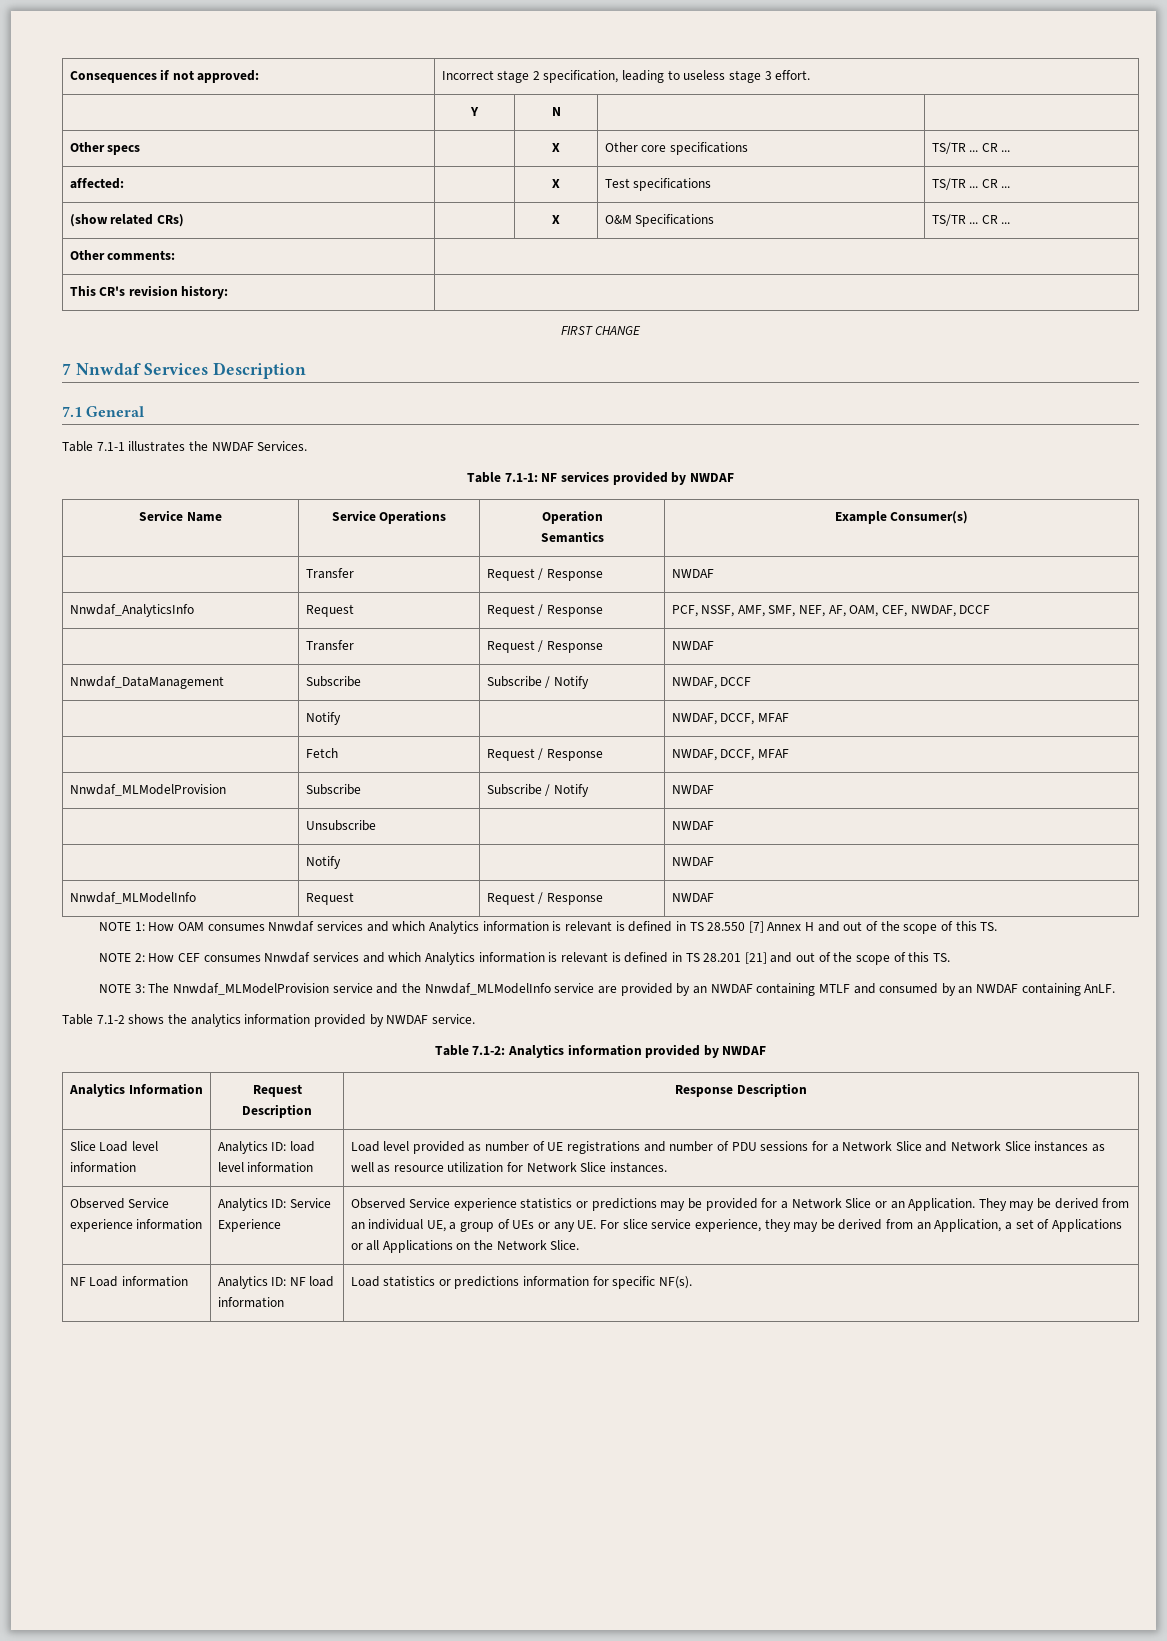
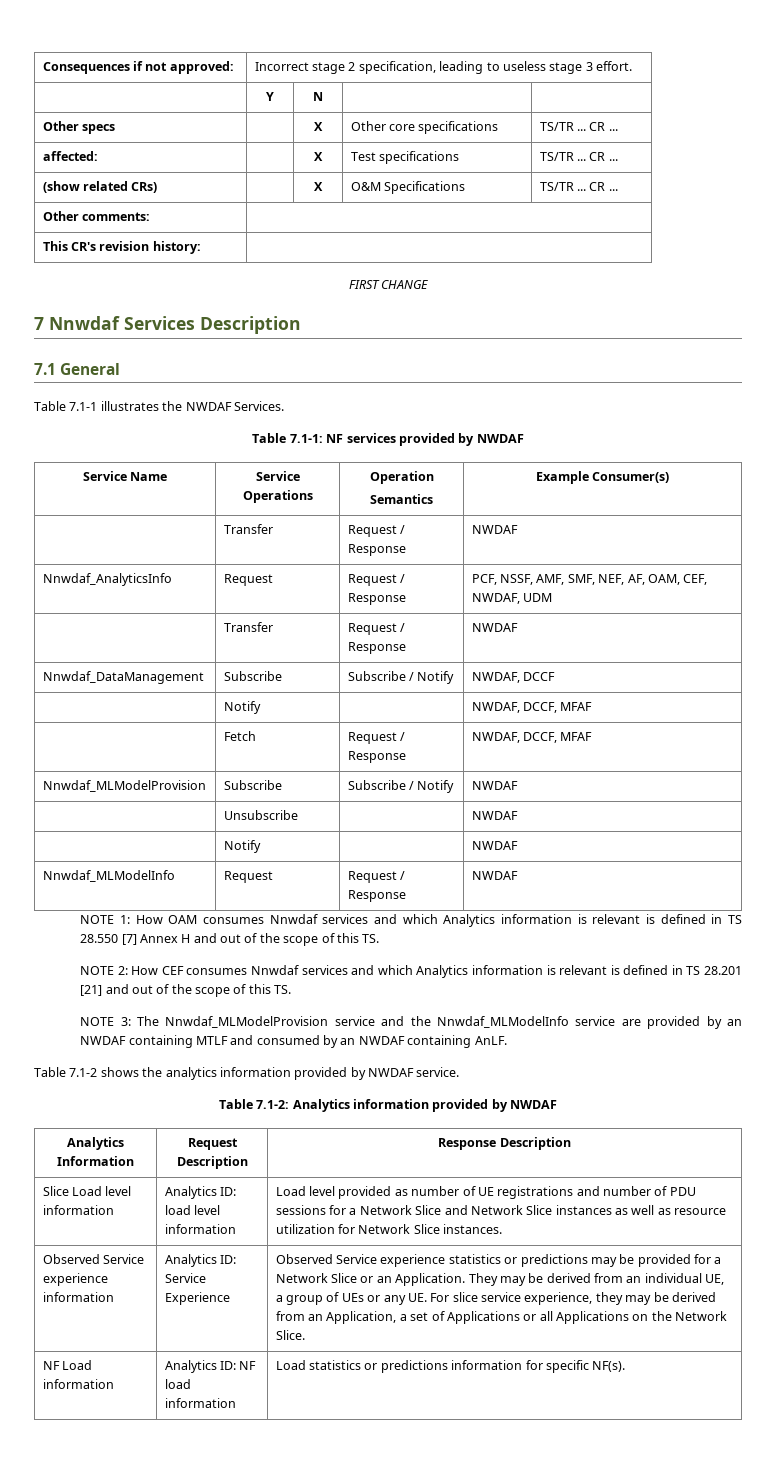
- Nnwdaf_AnalyticsInfo | Request | Request / Response | PCF, NSSF, AMF, SMF, NEF, AF, OAM, CEF, NWDAF, DCCF
+ Nnwdaf_AnalyticsInfo | Request | Request / Response | PCF, NSSF, AMF, SMF, NEF, AF, OAM, CEF, NWDAF, UDM

